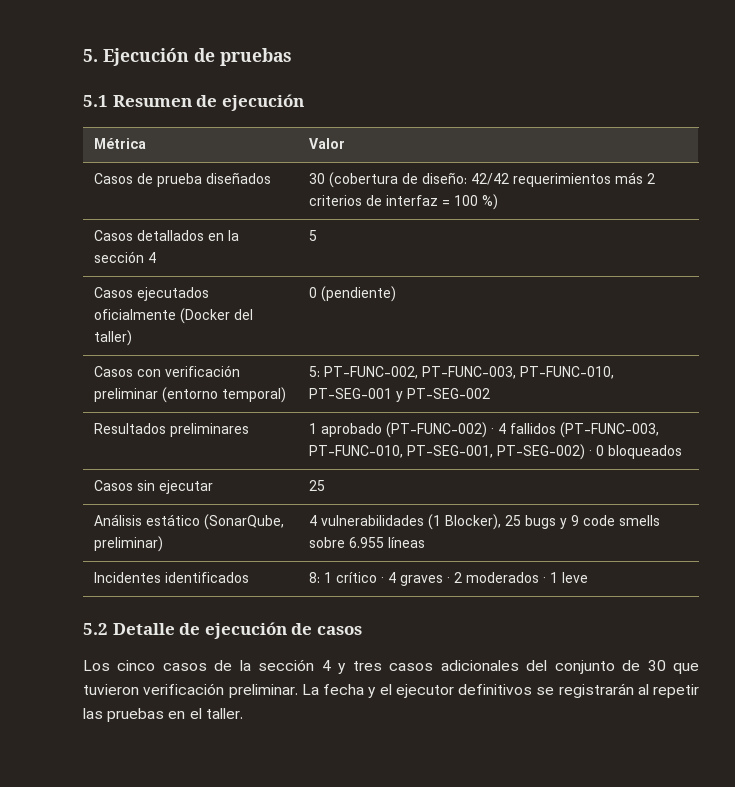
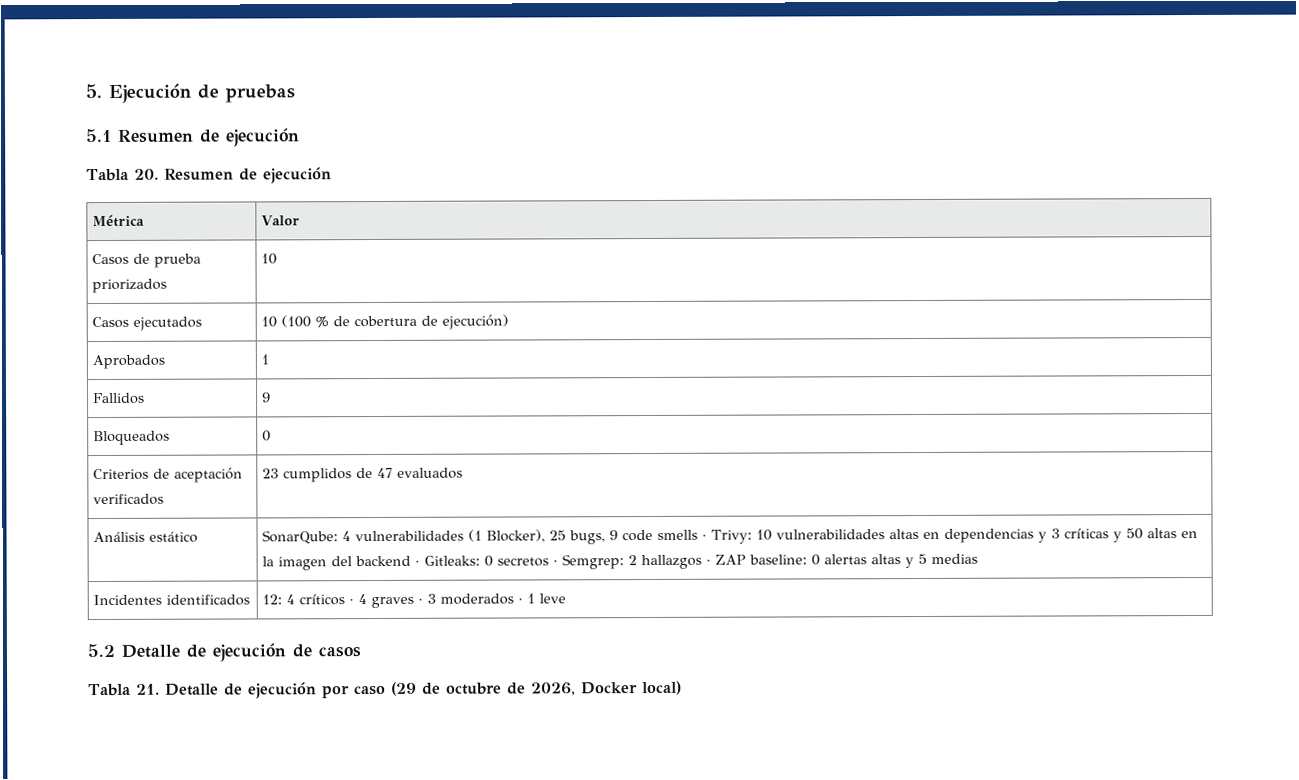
+ Tabla 20. Resumen de ejecución
- Casos de prueba diseñados | 30 (cobertura de diseño: 42/42 requerimientos más 2 criterios de interfaz = 100 %)
- Casos detallados en la sección 4 | 5
- Casos ejecutados oficialmente (Docker del taller) | 0 (pendiente)
- Casos con verificación preliminar (entorno temporal) | 5: PT-FUNC-002, PT-FUNC-003, PT-FUNC-010, PT-SEG-001 y PT-SEG-002
- Resultados preliminares | 1 aprobado (PT-FUNC-002) · 4 fallidos (PT-FUNC-003, PT-FUNC-010, PT-SEG-001, PT-SEG-002) · 0 bloqueados
- Casos sin ejecutar | 25
+ Casos de prueba priorizados | 10
+ Casos ejecutados | 10 (100 % de cobertura de ejecución)
+ Aprobados | 1
+ Fallidos | 9
+ Bloqueados | 0
+ Criterios de aceptación verificados | 23 cumplidos de 47 evaluados
- Análisis estático (SonarQube, preliminar) | 4 vulnerabilidades (1 Blocker), 25 bugs y 9 code smells sobre 6.955 líneas
+ Análisis estático | SonarQube: 4 vulnerabilidades (1 Blocker), 25 bugs, 9 code smells · Trivy: 10 vulnerabilidades altas en dependencias y 3 críticas y 50 altas en la imagen del backend · Gitleaks: 0 secretos · Semgrep: 2 hallazgos · ZAP baseline: 0 alertas altas y 5 medias
- Incidentes identificados | 8: 1 crítico · 4 graves · 2 moderados · 1 leve
+ Incidentes identificados | 12: 4 críticos · 4 graves · 3 moderados · 1 leve
- Los cinco casos de la sección 4 y tres casos adicionales del conjunto de 30 que tuvieron verificación preliminar. La fecha y el ejecutor definitivos se registrarán al repetir las pruebas en el taller.
+ Tabla 21. Detalle de ejecución por caso (29 de octubre de 2026, Docker local)

